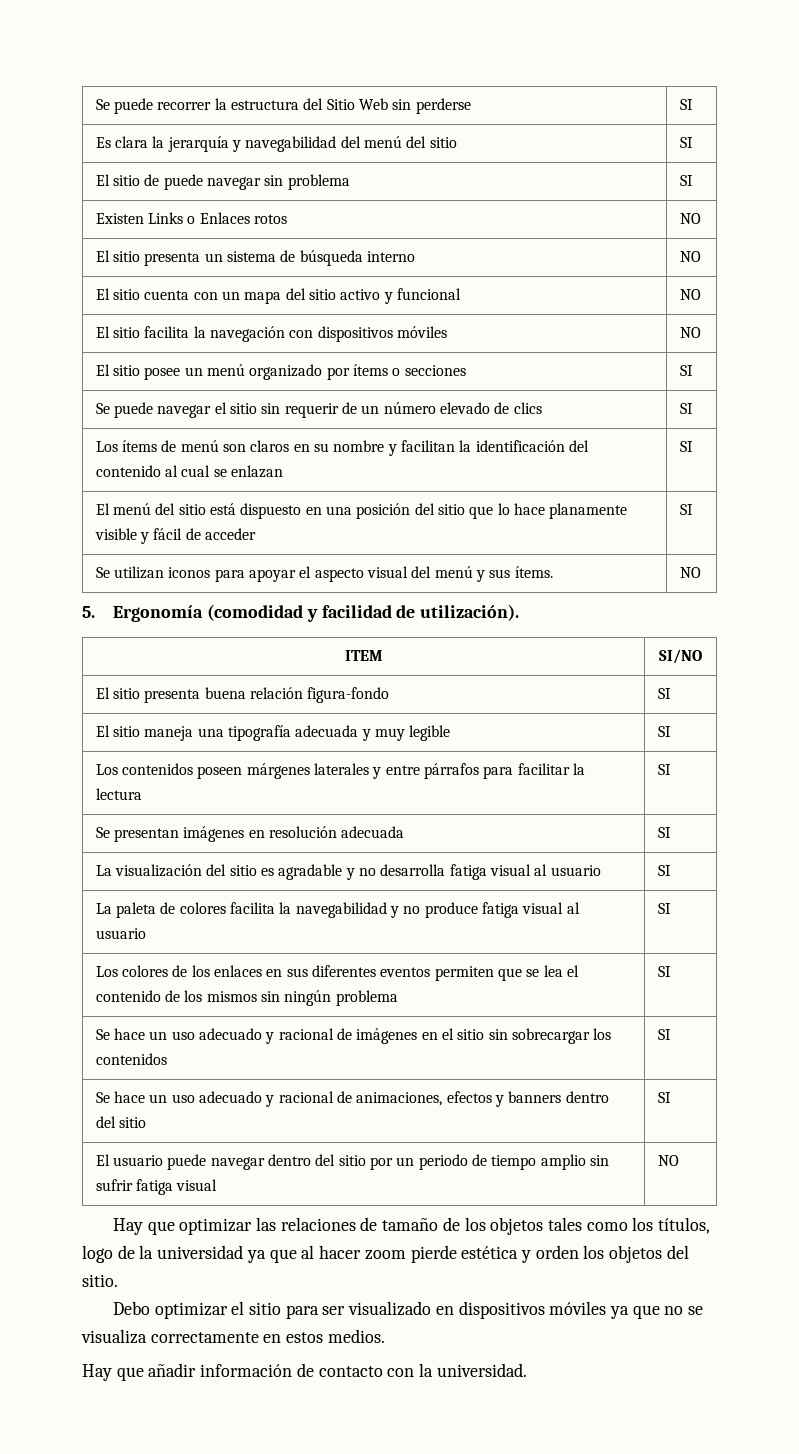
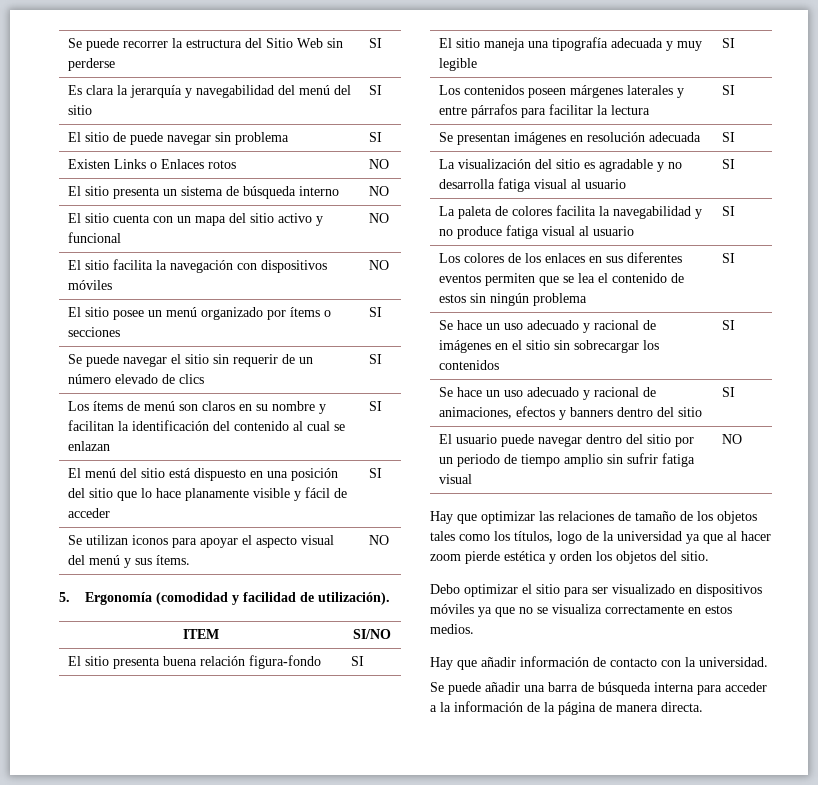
- Los colores de los enlaces en sus diferentes eventos permiten que se lea el contenido de los mismos sin ningún problema | SI
+ Los colores de los enlaces en sus diferentes eventos permiten que se lea el contenido de estos sin ningún problema | SI
+ Se puede añadir una barra de búsqueda interna para acceder a la información de la página de manera directa.

